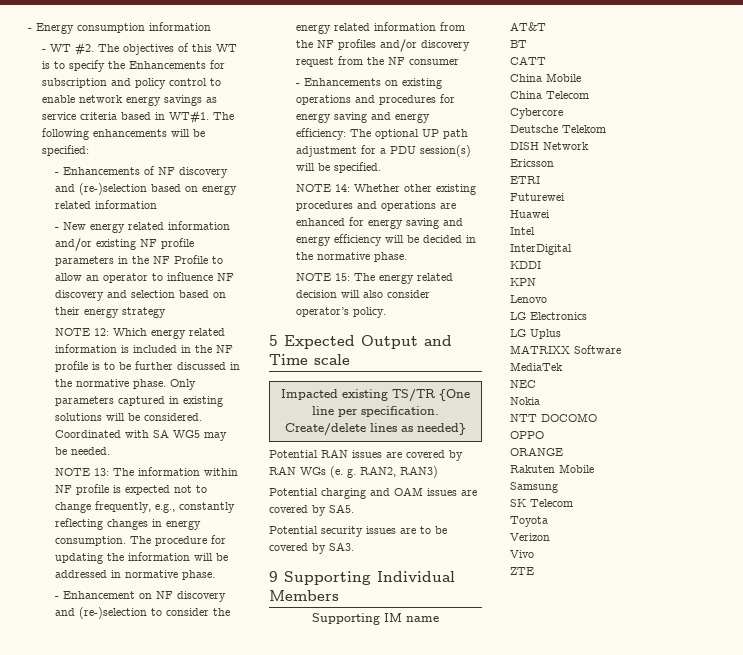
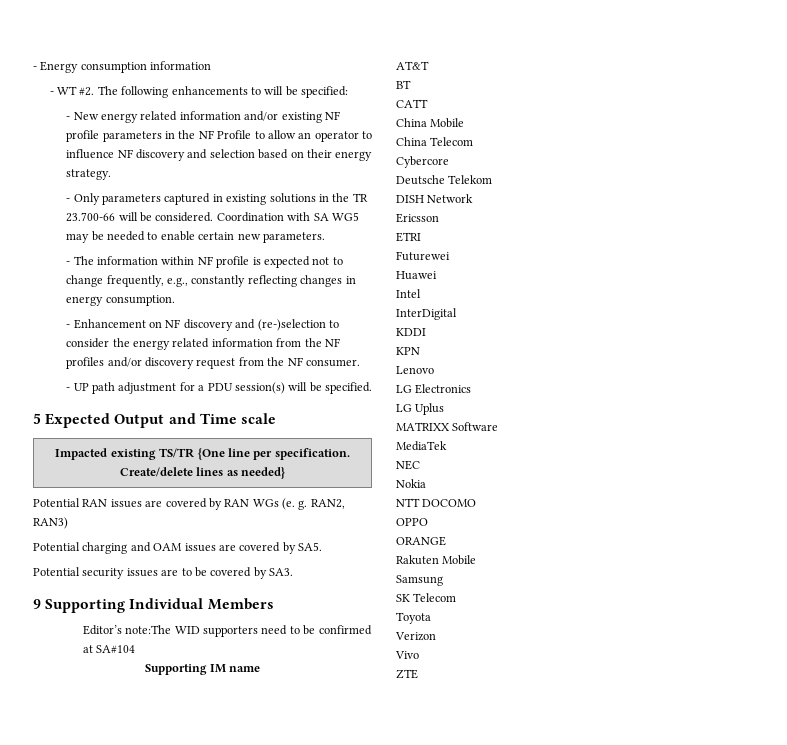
- The objectives of this WT is to specify the Enhancements for subscription and policy control to enable network energy savings as service criteria based in WT#1. The following enhancements will be specified:
+ The following enhancements to will be specified:
- - Enhancements of NF discovery and (re-)selection based on energy related information
- - New energy related information and/or existing NF profile parameters in the NF Profile to allow an operator to influence NF discovery and selection based on their energy strategy
- NOTE 12: Which energy related information is included in the NF profile is to be further discussed in the normative phase. Only parameters captured in existing solutions will be considered.
+ - New energy related information and/or existing NF profile parameters in the NF Profile to allow an operator to influence NF discovery and selection based on their energy strategy.
+ - Only parameters captured in existing solutions in the TR 23.700-66 will be considered.
- Coordinated with SA WG5 may be needed.
- NOTE 13: The information within NF profile is expected not to change frequently, e.g., constantly reflecting changes in energy consumption. The procedure for updating the information will be addressed in normative phase.
+ Coordination with SA WG5 may be needed to enable certain new parameters.
+ - The information within NF profile is expected not to change frequently, e.g., constantly reflecting changes in energy consumption.
- - Enhancement on NF discovery and (re-)selection to consider the energy related information from the NF profiles and/or discovery request from the NF consumer
- - Enhancements on existing operations and procedures for energy saving and energy efficiency: The optional UP path adjustment for a PDU session(s) will be specified.
+ - Enhancement on NF discovery and (re-)selection to consider the energy related information from the NF profiles and/or discovery request from the NF consumer.
+ - UP path adjustment for a PDU session(s) will be specified.
- NOTE 14: Whether other existing procedures and operations are enhanced for energy saving and energy efficiency will be decided in the normative phase.
- NOTE 15: The energy related decision will also consider operator’s policy.
+ Editor’s note:The WID supporters need to be confirmed at SA#104

